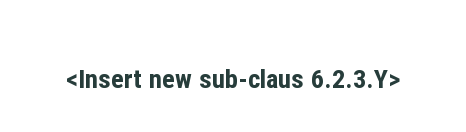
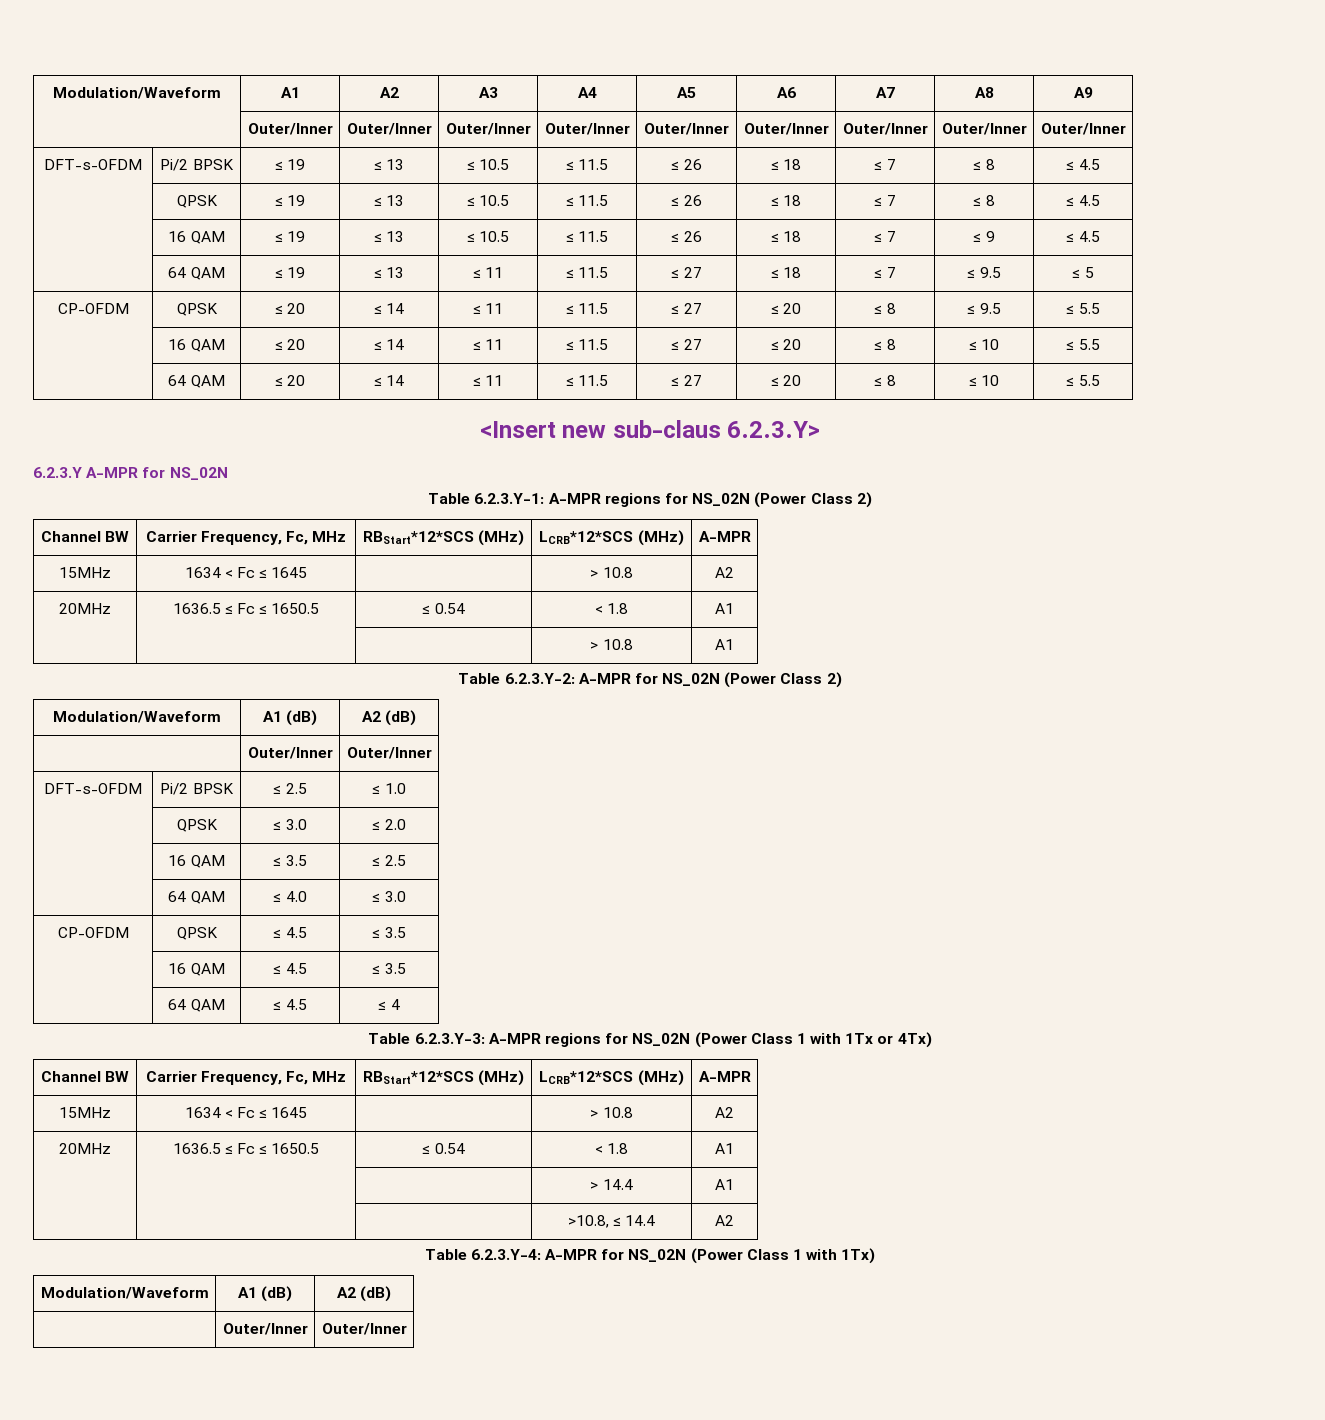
+ Modulation/Waveform | A1 | A2 | A3 | A4 | A5 | A6 | A7 | A8 | A9
+ | Outer/Inner | Outer/Inner | Outer/Inner | Outer/Inner | Outer/Inner | Outer/Inner | Outer/Inner | Outer/Inner | Outer/Inner
+ DFT-s-OFDM | Pi/2 BPSK | ≤ 19 | ≤ 13 | ≤ 10.5 | ≤ 11.5 | ≤ 26 | ≤ 18 | ≤ 7 | ≤ 8 | ≤ 4.5
+ | QPSK | ≤ 19 | ≤ 13 | ≤ 10.5 | ≤ 11.5 | ≤ 26 | ≤ 18 | ≤ 7 | ≤ 8 | ≤ 4.5
+ | 16 QAM | ≤ 19 | ≤ 13 | ≤ 10.5 | ≤ 11.5 | ≤ 26 | ≤ 18 | ≤ 7 | ≤ 9 | ≤ 4.5
+ | 64 QAM | ≤ 19 | ≤ 13 | ≤ 11 | ≤ 11.5 | ≤ 27 | ≤ 18 | ≤ 7 | ≤ 9.5 | ≤ 5
+ CP-OFDM | QPSK | ≤ 20 | ≤ 14 | ≤ 11 | ≤ 11.5 | ≤ 27 | ≤ 20 | ≤ 8 | ≤ 9.5 | ≤ 5.5
+ | 16 QAM | ≤ 20 | ≤ 14 | ≤ 11 | ≤ 11.5 | ≤ 27 | ≤ 20 | ≤ 8 | ≤ 10 | ≤ 5.5
+ | 64 QAM | ≤ 20 | ≤ 14 | ≤ 11 | ≤ 11.5 | ≤ 27 | ≤ 20 | ≤ 8 | ≤ 10 | ≤ 5.5
  <Insert new sub-claus 6.2.3.Y>
+ 6.2.3.Y A-MPR for NS_02N
+ Table 6.2.3.Y-1: A-MPR regions for NS_02N (Power Class 2)
+ Channel BW | Carrier Frequency, Fc, MHz | RBStart*12*SCS (MHz) | LCRB*12*SCS (MHz) | A-MPR
+ 15MHz | 1634 < Fc ≤ 1645 | | > 10.8 | A2
+ 20MHz | 1636.5 ≤ Fc ≤ 1650.5 | ≤ 0.54 | < 1.8 | A1
+ | | | > 10.8 | A1
+ Table 6.2.3.Y-2: A-MPR for NS_02N (Power Class 2)
+ Modulation/Waveform | A1 (dB) | A2 (dB)
+ | Outer/Inner | Outer/Inner
+ DFT-s-OFDM | Pi/2 BPSK | ≤ 2.5 | ≤ 1.0
+ | QPSK | ≤ 3.0 | ≤ 2.0
+ | 16 QAM | ≤ 3.5 | ≤ 2.5
+ | 64 QAM | ≤ 4.0 | ≤ 3.0
+ CP-OFDM | QPSK | ≤ 4.5 | ≤ 3.5
+ | 16 QAM | ≤ 4.5 | ≤ 3.5
+ | 64 QAM | ≤ 4.5 | ≤ 4
+ Table 6.2.3.Y-3: A-MPR regions for NS_02N (Power Class 1 with 1Tx or 4Tx)
+ Channel BW | Carrier Frequency, Fc, MHz | RBStart*12*SCS (MHz) | LCRB*12*SCS (MHz) | A-MPR
+ 15MHz | 1634 < Fc ≤ 1645 | | > 10.8 | A2
+ 20MHz | 1636.5 ≤ Fc ≤ 1650.5 | ≤ 0.54 | < 1.8 | A1
+ | | | > 14.4 | A1
+ | | | >10.8, ≤ 14.4 | A2
+ Table 6.2.3.Y-4: A-MPR for NS_02N (Power Class 1 with 1Tx)
+ Modulation/Waveform | A1 (dB) | A2 (dB)
+ | Outer/Inner | Outer/Inner

